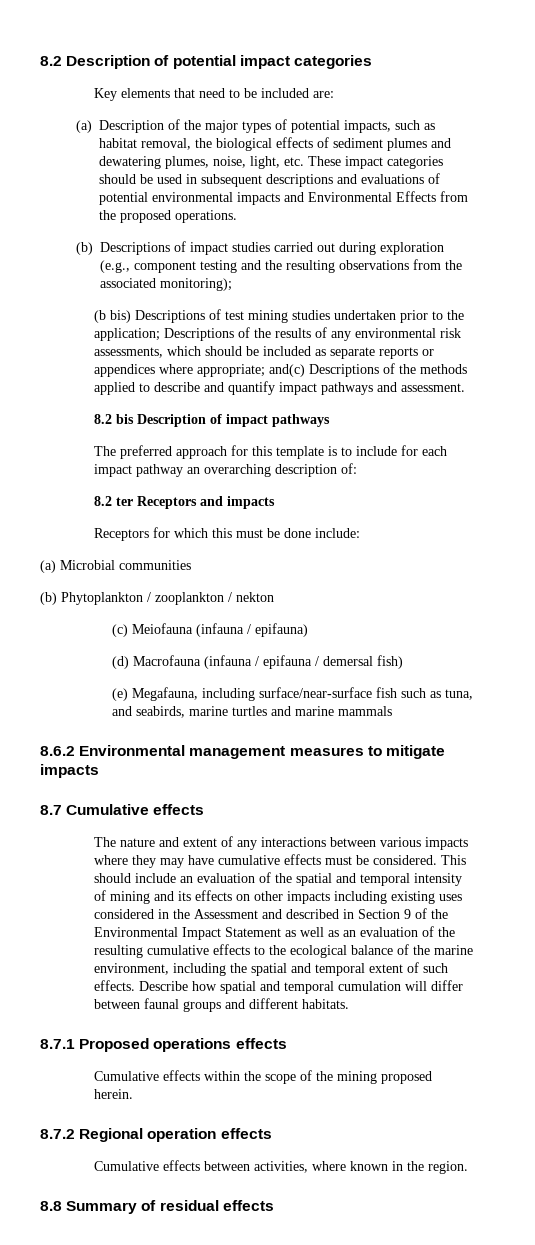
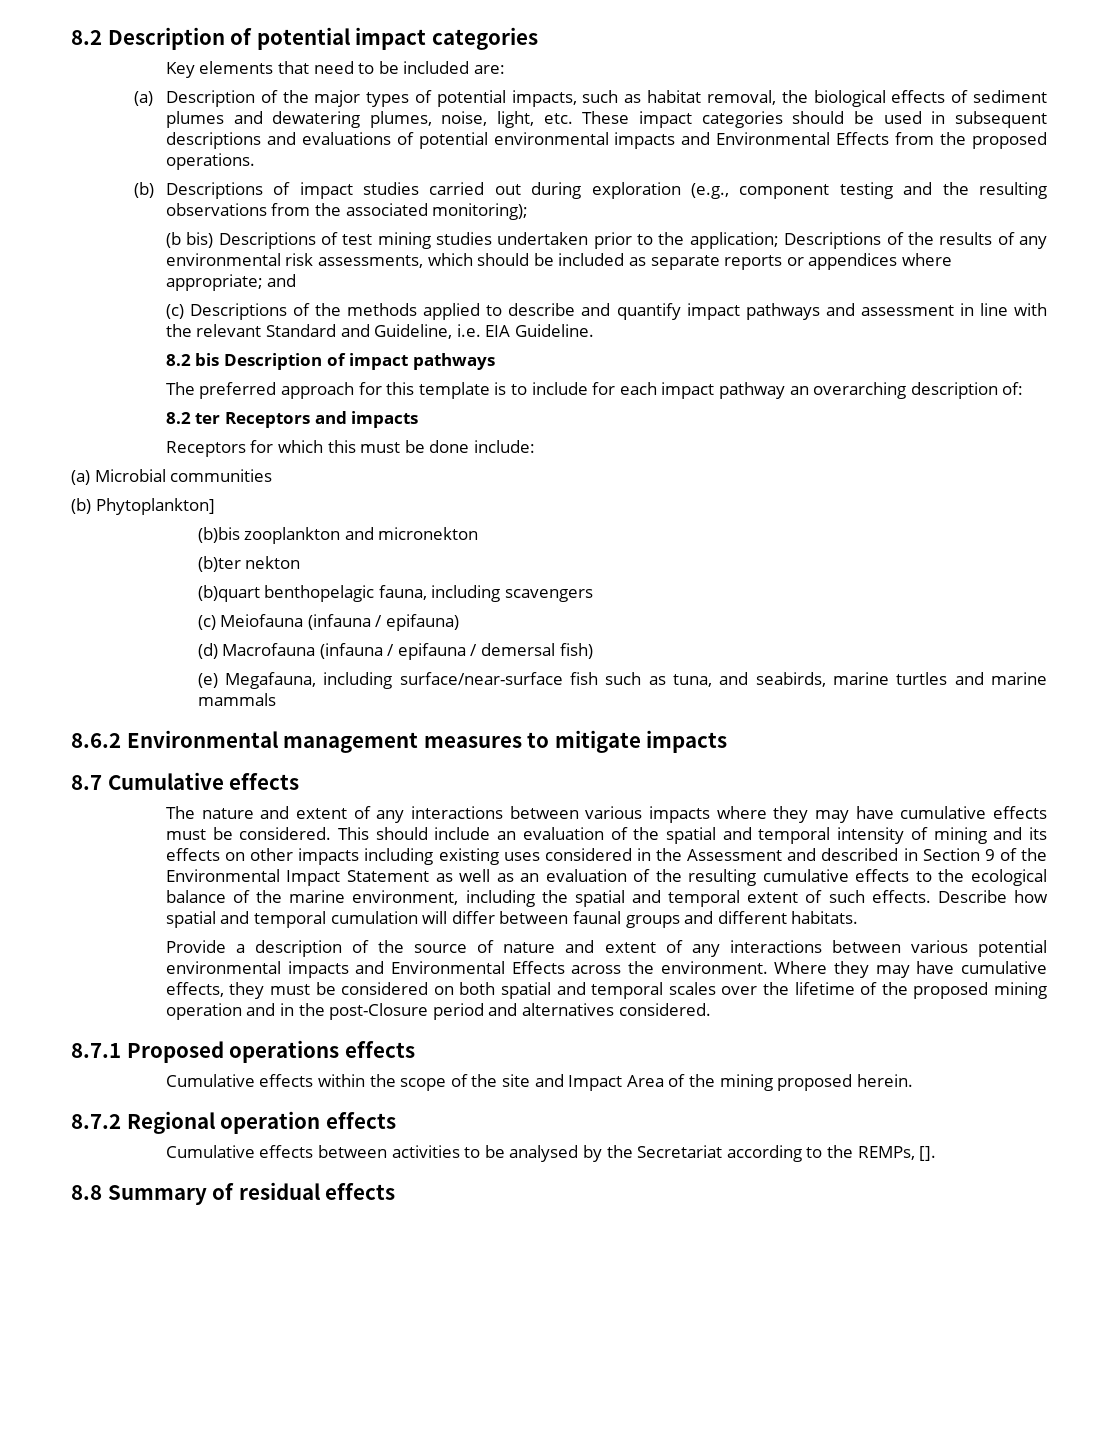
- (b bis) Descriptions of test mining studies undertaken prior to the application; Descriptions of the results of any environmental risk assessments, which should be included as separate reports or appendices where appropriate; and(c) Descriptions of the methods applied to describe and quantify impact pathways and assessment.
+ (b bis) Descriptions of test mining studies undertaken prior to the application; Descriptions of the results of any environmental risk assessments, which should be included as separate reports or appendices where appropriate; and
+ (c) Descriptions of the methods applied to describe and quantify impact pathways and assessment in line with the relevant Standard and Guideline, i.e. EIA Guideline.
- (b) Phytoplankton / zooplankton / nekton
+ (b) Phytoplankton]
+ (b)bis zooplankton and micronekton
+ (b)ter nekton
+ (b)quart benthopelagic fauna, including scavengers
+ Provide a description of the source of nature and extent of any interactions between various potential environmental impacts and Environmental Effects across the environment. Where they may have cumulative effects, they must be considered on both spatial and temporal scales over the lifetime of the proposed mining operation and in the post-Closure period and alternatives considered.
- Cumulative effects within the scope of the mining proposed herein.
+ Cumulative effects within the scope of the site and Impact Area of the mining proposed herein.
- Cumulative effects between activities, where known in the region.
+ Cumulative effects between activities to be analysed by the Secretariat according to the REMPs, [].

